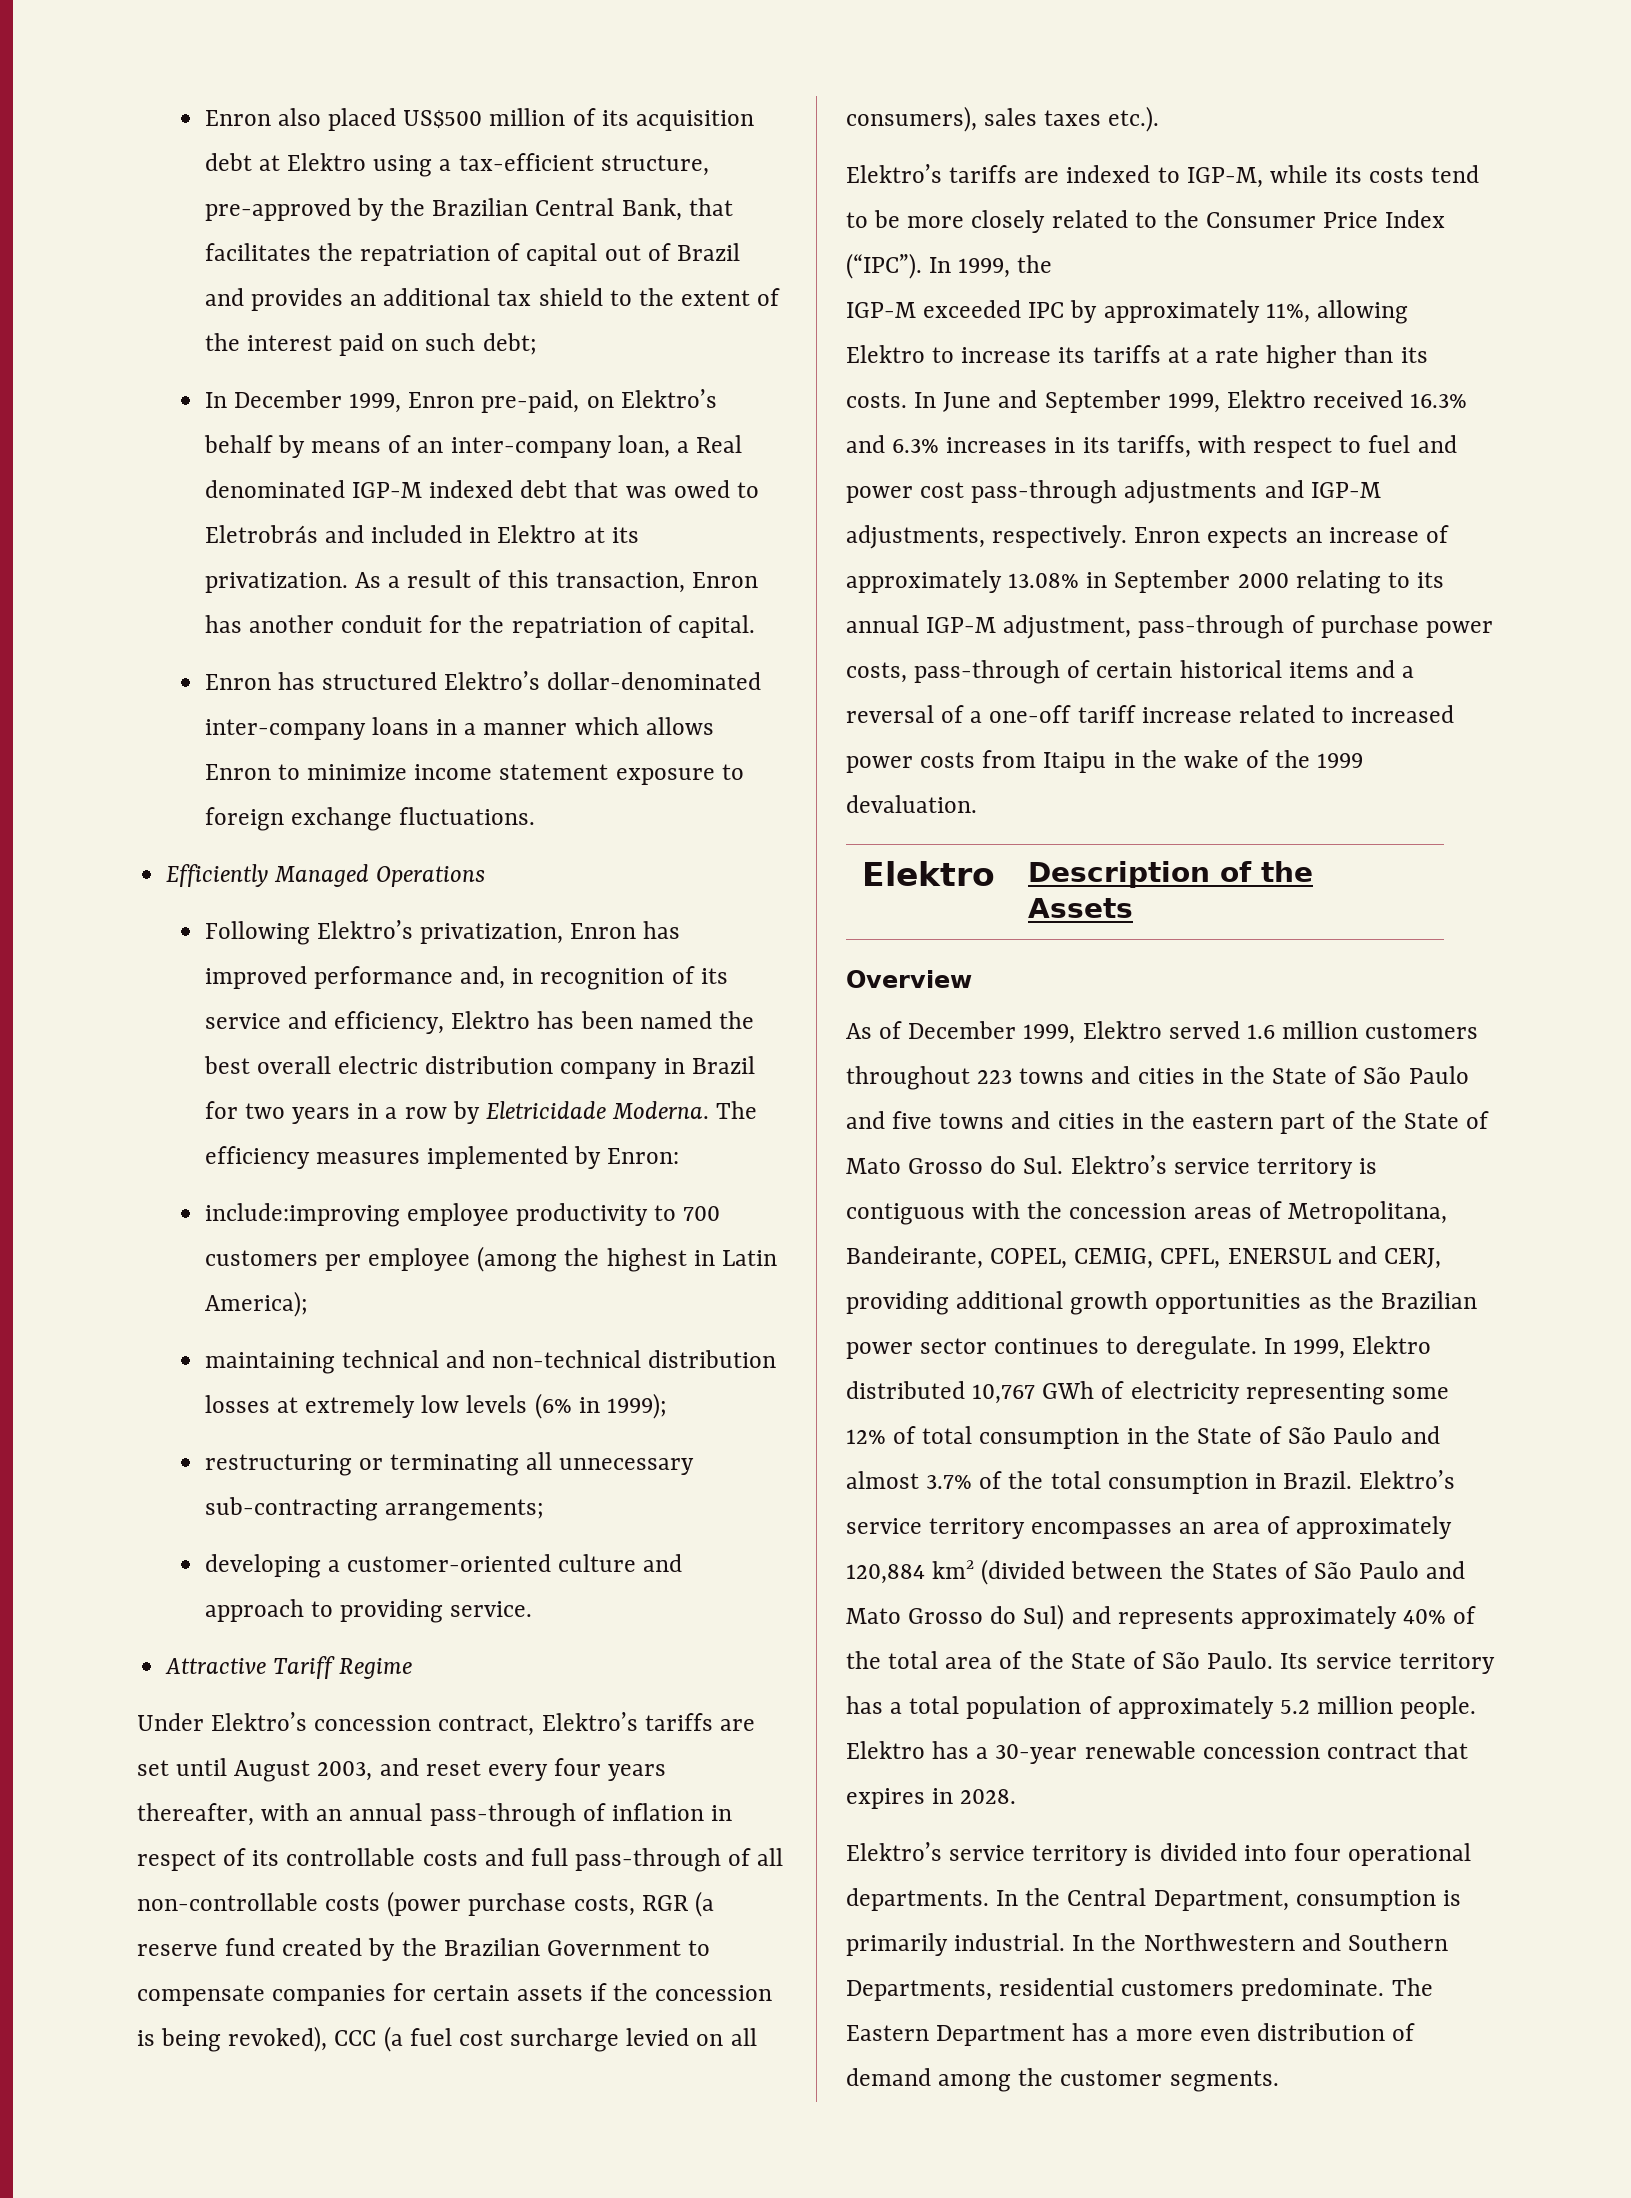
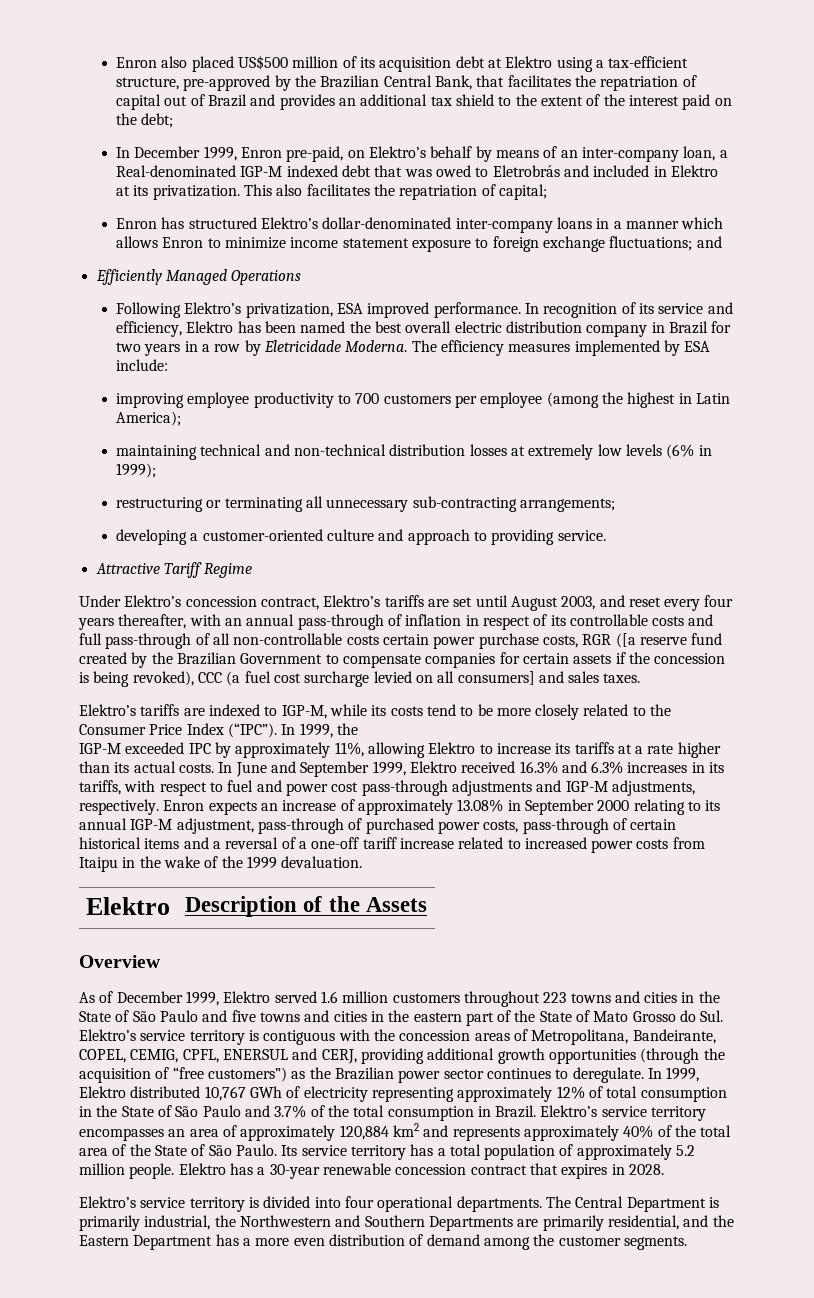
- Enron also placed US$500 million of its acquisition debt at Elektro using a tax-efficient structure, pre-approved by the Brazilian Central Bank, that facilitates the repatriation of capital out of Brazil and provides an additional tax shield to the extent of the interest paid on such debt;
+ Enron also placed US$500 million of its acquisition debt at Elektro using a tax-efficient structure, pre-approved by the Brazilian Central Bank, that facilitates the repatriation of capital out of Brazil and provides an additional tax shield to the extent of the interest paid on the debt;
- In December 1999, Enron pre-paid, on Elektro’s behalf by means of an inter-company loan, a Real denominated IGP-M indexed debt that was owed to Eletrobrás and included in Elektro at its privatization.
+ In December 1999, Enron pre-paid, on Elektro’s behalf by means of an inter-company loan, a Real-denominated IGP-M indexed debt that was owed to Eletrobrás and included in Elektro at its privatization.
- As a result of this transaction, Enron has another conduit for the repatriation of capital.
+ This also facilitates the repatriation of capital;
- Enron has structured Elektro’s dollar-denominated inter-company loans in a manner which allows Enron to minimize income statement exposure to foreign exchange fluctuations.
+ Enron has structured Elektro’s dollar-denominated inter-company loans in a manner which allows Enron to minimize income statement exposure to foreign exchange fluctuations; and
- Following Elektro’s privatization, Enron has improved performance and, in recognition of its service and efficiency, Elektro has been named the best overall electric distribution company in Brazil for two years in a row by Eletricidade Moderna.
+ Following Elektro’s privatization, ESA improved performance. In recognition of its service and efficiency, Elektro has been named the best overall electric distribution company in Brazil for two years in a row by Eletricidade Moderna.
- The efficiency measures implemented by Enron:
- include:improving employee productivity to 700 customers per employee (among the highest in Latin America);
+ The efficiency measures implemented by ESA include:
+ improving employee productivity to 700 customers per employee (among the highest in Latin America);
- Under Elektro’s concession contract, Elektro’s tariffs are set until August 2003, and reset every four years thereafter, with an annual pass-through of inflation in respect of its controllable costs and full pass-through of all non-controllable costs (power purchase costs, RGR (a reserve fund created by the Brazilian Government to compensate companies for certain assets if the concession is being revoked), CCC (a fuel cost surcharge levied on all consumers), sales taxes etc.).
+ Under Elektro’s concession contract, Elektro’s tariffs are set until August 2003, and reset every four years thereafter, with an annual pass-through of inflation in respect of its controllable costs and full pass-through of all non-controllable costs certain power purchase costs, RGR ([a reserve fund created by the Brazilian Government to compensate companies for certain assets if the concession is being revoked), CCC (a fuel cost surcharge levied on all consumers] and sales taxes.
- IGP-M exceeded IPC by approximately 11%, allowing Elektro to increase its tariffs at a rate higher than its costs.
+ IGP-M exceeded IPC by approximately 11%, allowing Elektro to increase its tariffs at a rate higher than its actual costs.
- Enron expects an increase of approximately 13.08% in September 2000 relating to its annual IGP-M adjustment, pass-through of purchase power costs, pass-through of certain historical items and a reversal of a one-off tariff increase related to increased power costs from Itaipu in the wake of the 1999 devaluation.
+ Enron expects an increase of approximately 13.08% in September 2000 relating to its annual IGP-M adjustment, pass-through of purchased power costs, pass-through of certain historical items and a reversal of a one-off tariff increase related to increased power costs from Itaipu in the wake of the 1999 devaluation.
- As of December 1999, Elektro served 1.6 million customers throughout 223 towns and cities in the State of São Paulo and five towns and cities in the eastern part of the State of Mato Grosso do Sul. Elektro’s service territory is contiguous with the concession areas of Metropolitana, Bandeirante, COPEL, CEMIG, CPFL, ENERSUL and CERJ, providing additional growth opportunities as the Brazilian power sector continues to deregulate.
+ As of December 1999, Elektro served 1.6 million customers throughout 223 towns and cities in the State of São Paulo and five towns and cities in the eastern part of the State of Mato Grosso do Sul. Elektro’s service territory is contiguous with the concession areas of Metropolitana, Bandeirante, COPEL, CEMIG, CPFL, ENERSUL and CERJ, providing additional growth opportunities (through the acquisition of “free customers”) as the Brazilian power sector continues to deregulate.
- In 1999, Elektro distributed 10,767 GWh of electricity representing some 12% of total consumption in the State of São Paulo and almost 3.7% of the total consumption in Brazil.
+ In 1999, Elektro distributed 10,767 GWh of electricity representing approximately 12% of total consumption in the State of São Paulo and 3.7% of the total consumption in Brazil.
- Elektro’s service territory encompasses an area of approximately 120,884 km2 (divided between the States of São Paulo and Mato Grosso do Sul) and represents approximately 40% of the total area of the State of São Paulo.
+ Elektro’s service territory encompasses an area of approximately 120,884 km2 and represents approximately 40% of the total area of the State of São Paulo.
- In the Central Department, consumption is primarily industrial. In the Northwestern and Southern Departments, residential customers predominate. The Eastern Department has a more even distribution of demand among the customer segments.
+ The Central Department is primarily industrial, the Northwestern and Southern Departments are primarily residential, and the Eastern Department has a more even distribution of demand among the customer segments.

